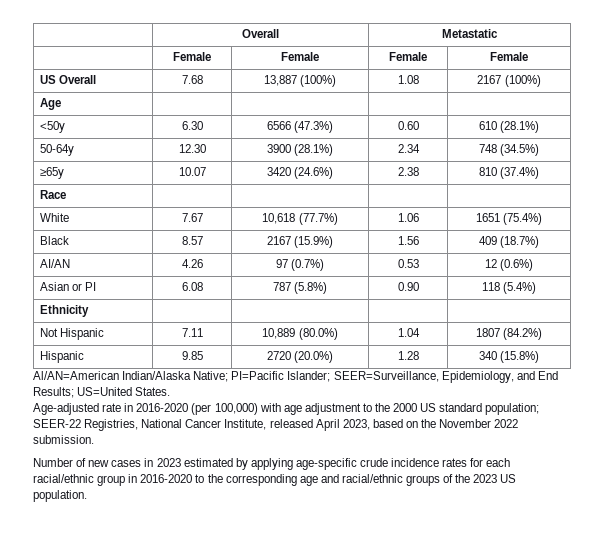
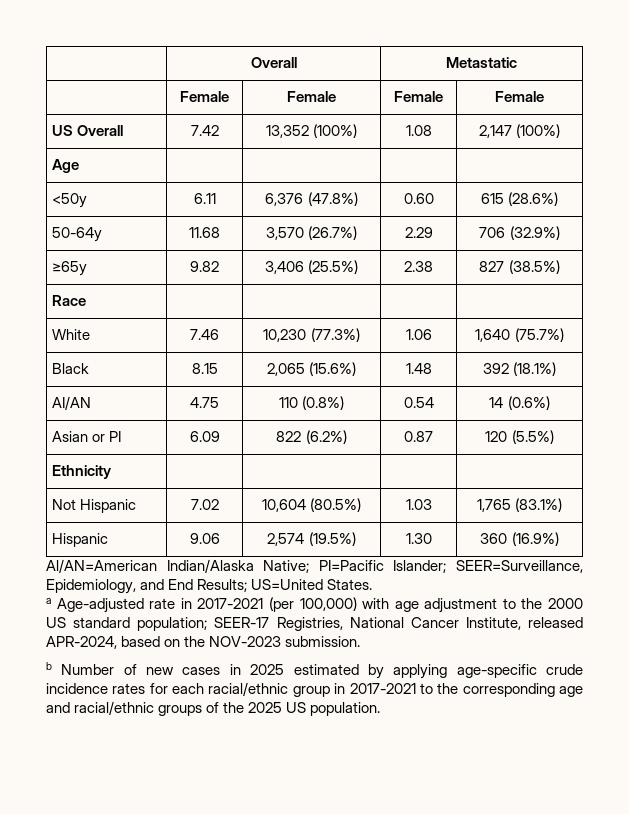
- US Overall | 7.68 | 13,887 (100%) | 1.08 | 2167 (100%)
+ US Overall | 7.42 | 13,352 (100%) | 1.08 | 2,147 (100%)
- <50y | 6.30 | 6566 (47.3%) | 0.60 | 610 (28.1%)
+ <50y | 6.11 | 6,376 (47.8%) | 0.60 | 615 (28.6%)
- 50-64y | 12.30 | 3900 (28.1%) | 2.34 | 748 (34.5%)
- ≥65y | 10.07 | 3420 (24.6%) | 2.38 | 810 (37.4%)
+ 50-64y | 11.68 | 3,570 (26.7%) | 2.29 | 706 (32.9%)
+ ≥65y | 9.82 | 3,406 (25.5%) | 2.38 | 827 (38.5%)
- White | 7.67 | 10,618 (77.7%) | 1.06 | 1651 (75.4%)
+ White | 7.46 | 10,230 (77.3%) | 1.06 | 1,640 (75.7%)
- Black | 8.57 | 2167 (15.9%) | 1.56 | 409 (18.7%)
- AI/AN | 4.26 | 97 (0.7%) | 0.53 | 12 (0.6%)
- Asian or PI | 6.08 | 787 (5.8%) | 0.90 | 118 (5.4%)
+ Black | 8.15 | 2,065 (15.6%) | 1.48 | 392 (18.1%)
+ AI/AN | 4.75 | 110 (0.8%) | 0.54 | 14 (0.6%)
+ Asian or PI | 6.09 | 822 (6.2%) | 0.87 | 120 (5.5%)
  Ethnicity | | | |
- Not Hispanic | 7.11 | 10,889 (80.0%) | 1.04 | 1807 (84.2%)
- Hispanic | 9.85 | 2720 (20.0%) | 1.28 | 340 (15.8%)
+ Not Hispanic | 7.02 | 10,604 (80.5%) | 1.03 | 1,765 (83.1%)
+ Hispanic | 9.06 | 2,574 (19.5%) | 1.30 | 360 (16.9%)
- Age-adjusted rate in 2016-2020 (per 100,000) with age adjustment to the 2000 US standard population; SEER-22 Registries, National Cancer Institute, released April 2023, based on the November 2022 submission.
+ a Age-adjusted rate in 2017-2021 (per 100,000) with age adjustment to the 2000 US standard population; SEER-17 Registries, National Cancer Institute, released APR-2024, based on the NOV-2023 submission.
- Number of new cases in 2023 estimated by applying age-specific crude incidence rates for each racial/ethnic group in 2016-2020 to the corresponding age and racial/ethnic groups of the 2023 US population.
+ b Number of new cases in 2025 estimated by applying age-specific crude incidence rates for each racial/ethnic group in 2017-2021 to the corresponding age and racial/ethnic groups of the 2025 US population.

